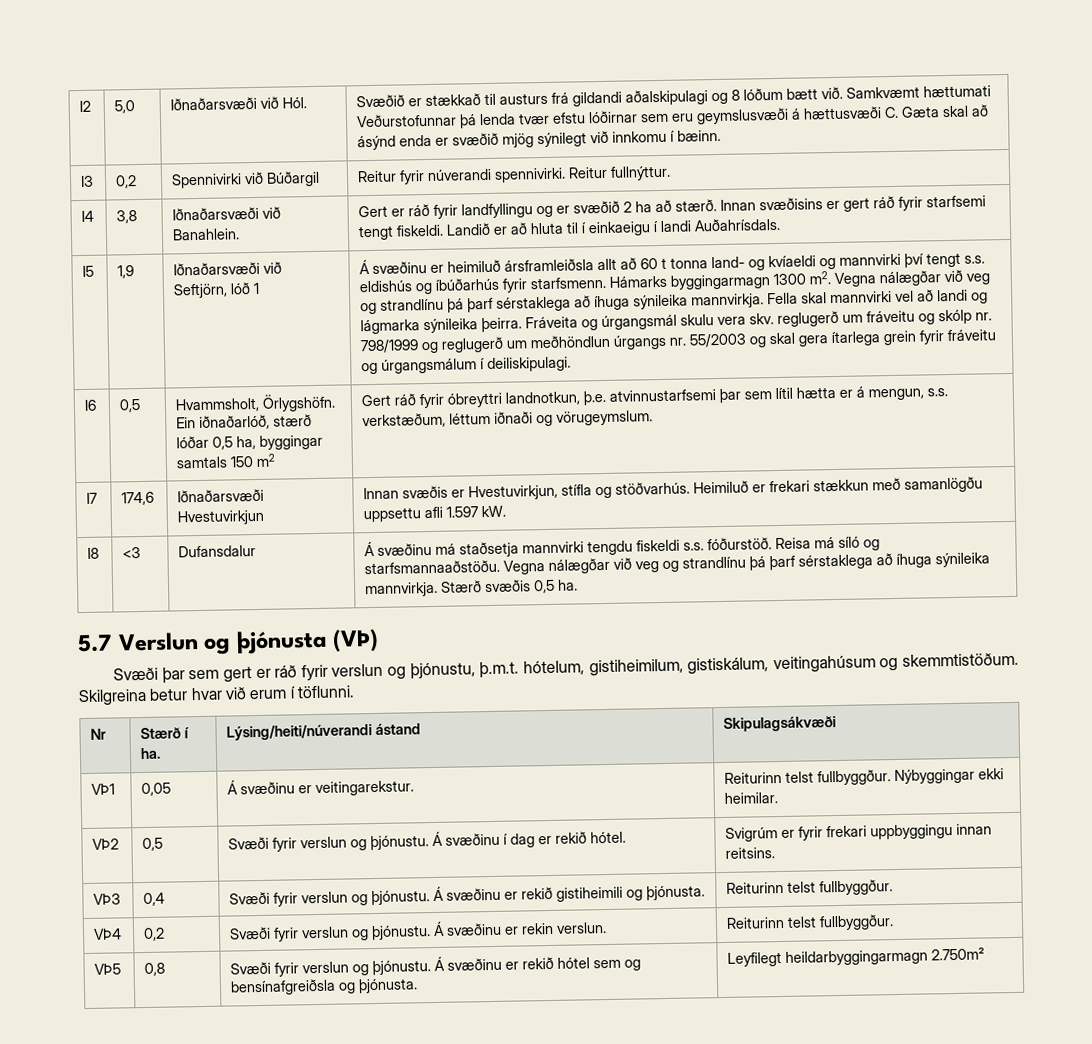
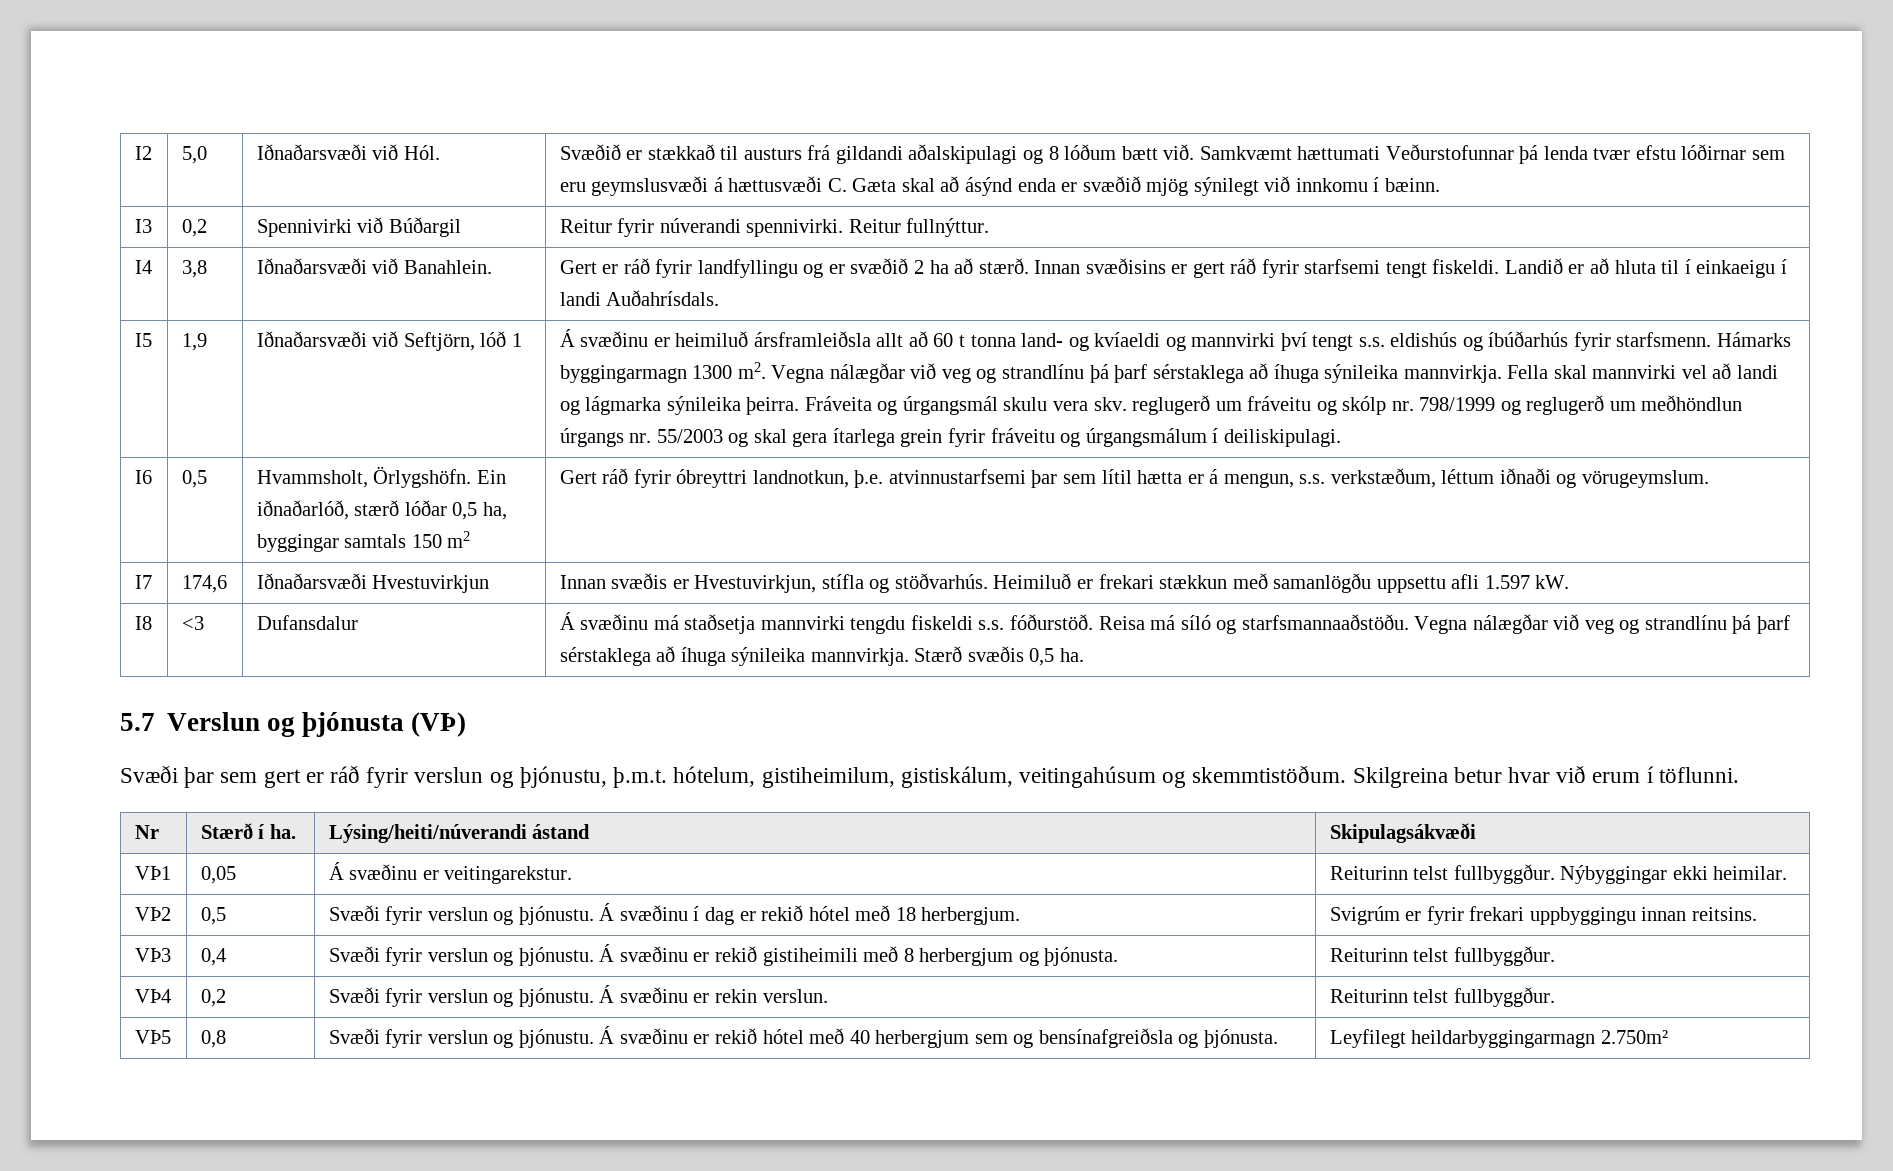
- VÞ2 | 0,5 | Svæði fyrir verslun og þjónustu. Á svæðinu í dag er rekið hótel. | Svigrúm er fyrir frekari uppbyggingu innan reitsins.
+ VÞ2 | 0,5 | Svæði fyrir verslun og þjónustu. Á svæðinu í dag er rekið hótel með 18 herbergjum. | Svigrúm er fyrir frekari uppbyggingu innan reitsins.
- VÞ3 | 0,4 | Svæði fyrir verslun og þjónustu. Á svæðinu er rekið gistiheimili og þjónusta. | Reiturinn telst fullbyggður.
+ VÞ3 | 0,4 | Svæði fyrir verslun og þjónustu. Á svæðinu er rekið gistiheimili með 8 herbergjum og þjónusta. | Reiturinn telst fullbyggður.
- VÞ5 | 0,8 | Svæði fyrir verslun og þjónustu. Á svæðinu er rekið hótel sem og bensínafgreiðsla og þjónusta. | Leyfilegt heildarbyggingarmagn 2.750m²
+ VÞ5 | 0,8 | Svæði fyrir verslun og þjónustu. Á svæðinu er rekið hótel með 40 herbergjum sem og bensínafgreiðsla og þjónusta. | Leyfilegt heildarbyggingarmagn 2.750m²

